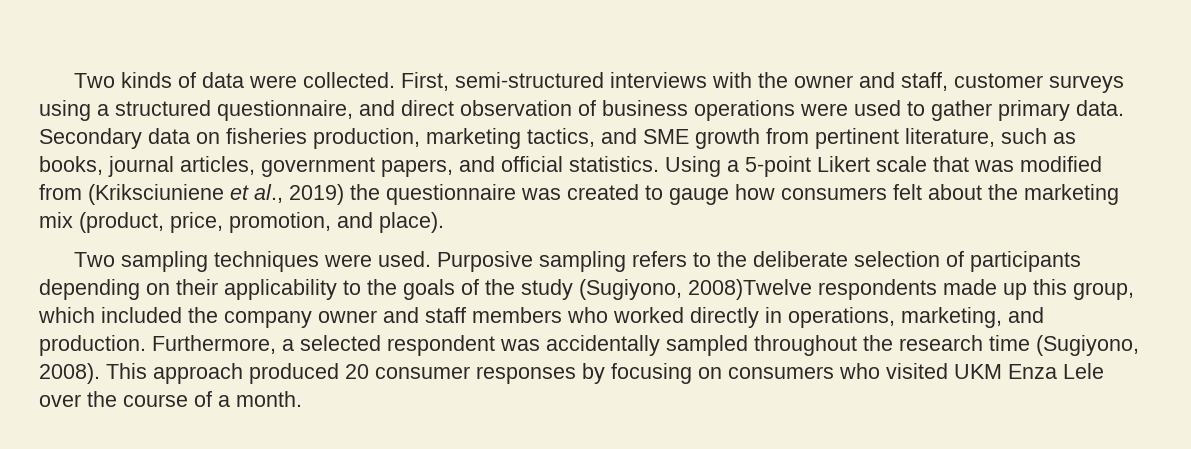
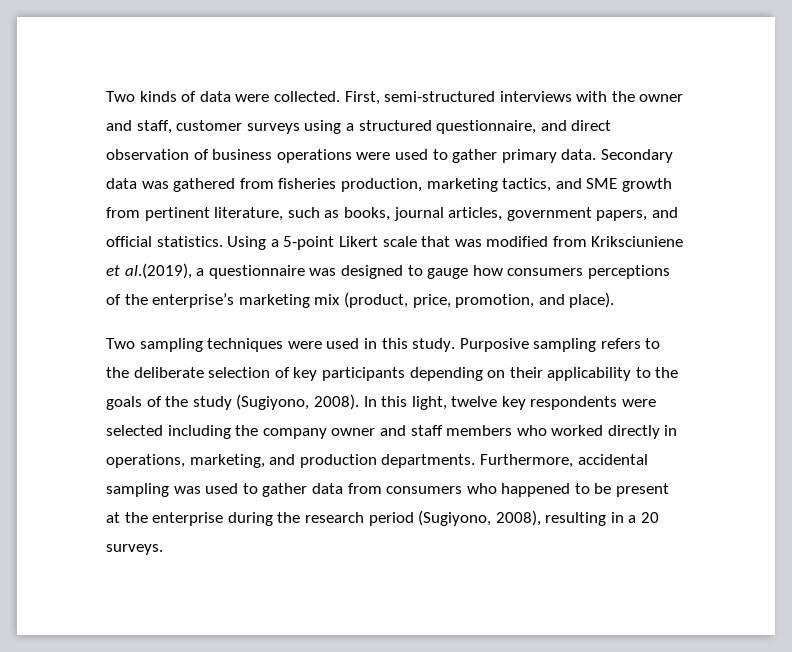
- Secondary data on fisheries production, marketing tactics, and SME growth from pertinent literature, such as books, journal articles, government papers, and official statistics.
+ Secondary data was gathered from fisheries production, marketing tactics, and SME growth from pertinent literature, such as books, journal articles, government papers, and official statistics.
- Using a 5-point Likert scale that was modified from (Kriksciuniene et al., 2019) the questionnaire was created to gauge how consumers felt about the marketing mix (product, price, promotion, and place).
+ Using a 5-point Likert scale that was modified from Kriksciuniene et al.(2019), a questionnaire was designed to gauge how consumers perceptions of the enterprise’s marketing mix (product, price, promotion, and place).
- Two sampling techniques were used.
+ Two sampling techniques were used in this study.
- Purposive sampling refers to the deliberate selection of participants depending on their applicability to the goals of the study (Sugiyono, 2008)Twelve respondents made up this group, which included the company owner and staff members who worked directly in operations, marketing, and production. Furthermore, a selected respondent was accidentally sampled throughout the research time (Sugiyono, 2008). This approach produced 20 consumer responses by focusing on consumers who visited UKM Enza Lele over the course of a month.
+ Purposive sampling refers to the deliberate selection of key participants depending on their applicability to the goals of the study (Sugiyono, 2008). In this light, twelve key respondents were selected including the company owner and staff members who worked directly in operations, marketing, and production departments. Furthermore, accidental sampling was used to gather data from consumers who happened to be present at the enterprise during the research period (Sugiyono, 2008), resulting in a 20 surveys.

